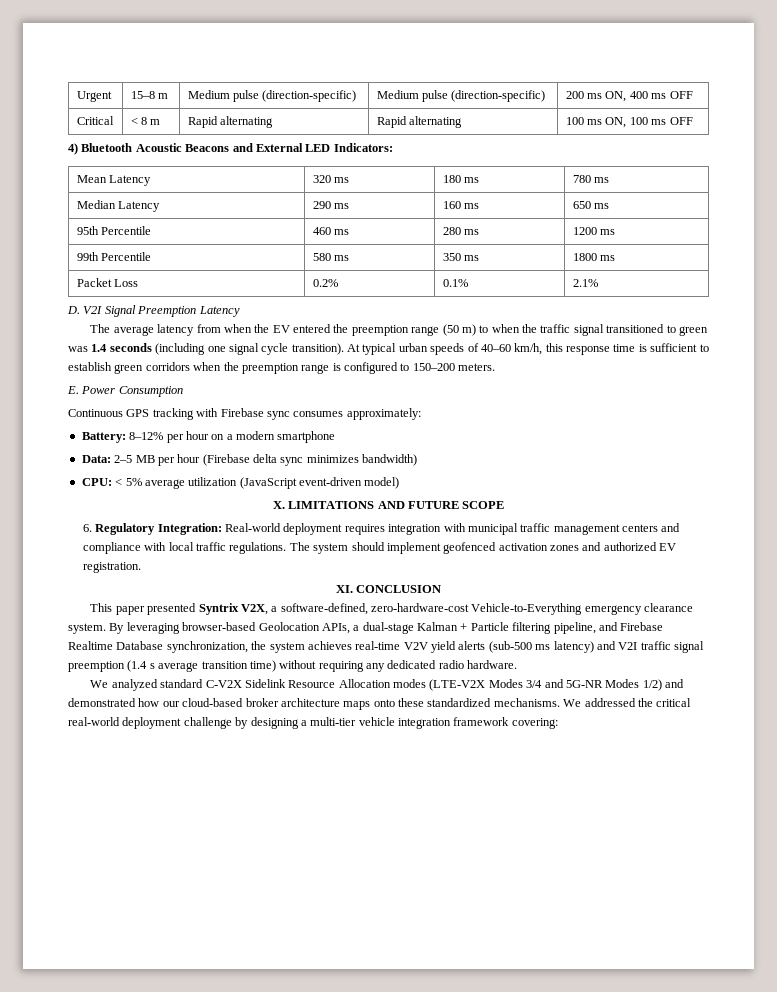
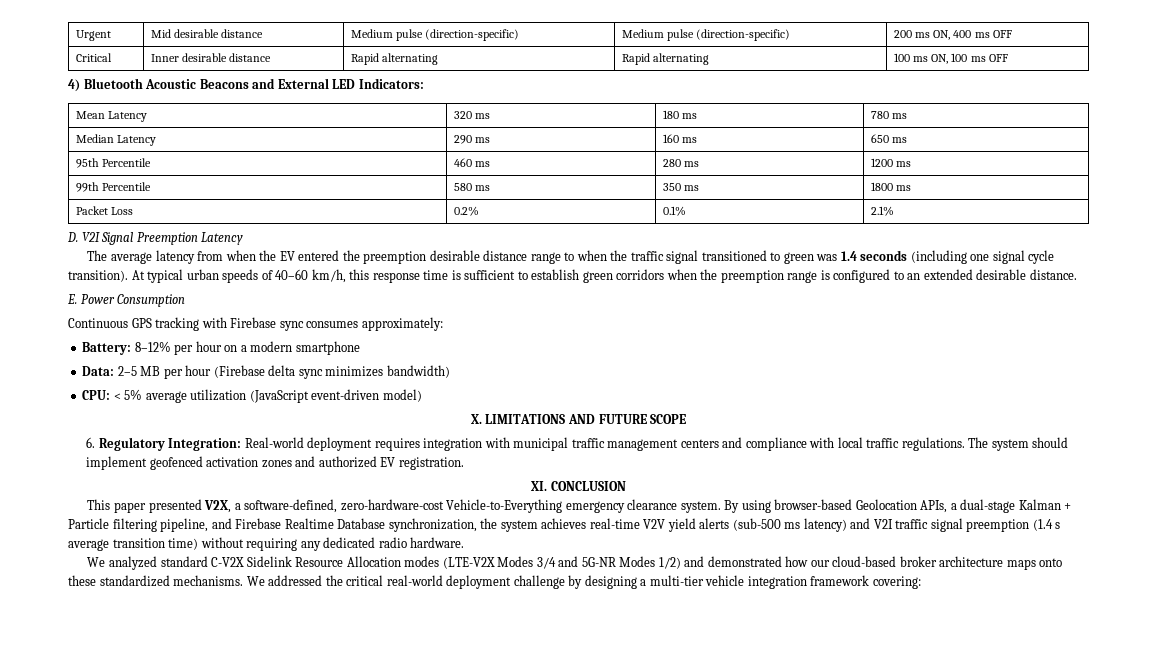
- Urgent | 15–8 m | Medium pulse (direction-specific) | Medium pulse (direction-specific) | 200 ms ON, 400 ms OFF
+ Urgent | Mid desirable distance | Medium pulse (direction-specific) | Medium pulse (direction-specific) | 200 ms ON, 400 ms OFF
- Critical | < 8 m | Rapid alternating | Rapid alternating | 100 ms ON, 100 ms OFF
+ Critical | Inner desirable distance | Rapid alternating | Rapid alternating | 100 ms ON, 100 ms OFF
- The average latency from when the EV entered the preemption range (50 m) to when the traffic signal transitioned to green was 1.4 seconds (including one signal cycle transition).
+ The average latency from when the EV entered the preemption desirable distance range to when the traffic signal transitioned to green was 1.4 seconds (including one signal cycle transition).
- At typical urban speeds of 40–60 km/h, this response time is sufficient to establish green corridors when the preemption range is configured to 150–200 meters.
+ At typical urban speeds of 40–60 km/h, this response time is sufficient to establish green corridors when the preemption range is configured to an extended desirable distance.
- This paper presented Syntrix V2X, a software-defined, zero-hardware-cost Vehicle-to-Everything emergency clearance system.
+ This paper presented V2X, a software-defined, zero-hardware-cost Vehicle-to-Everything emergency clearance system.
- By leveraging browser-based Geolocation APIs, a dual-stage Kalman + Particle filtering pipeline, and Firebase Realtime Database synchronization, the system achieves real-time V2V yield alerts (sub-500 ms latency) and V2I traffic signal preemption (1.4 s average transition time) without requiring any dedicated radio hardware.
+ By using browser-based Geolocation APIs, a dual-stage Kalman + Particle filtering pipeline, and Firebase Realtime Database synchronization, the system achieves real-time V2V yield alerts (sub-500 ms latency) and V2I traffic signal preemption (1.4 s average transition time) without requiring any dedicated radio hardware.

